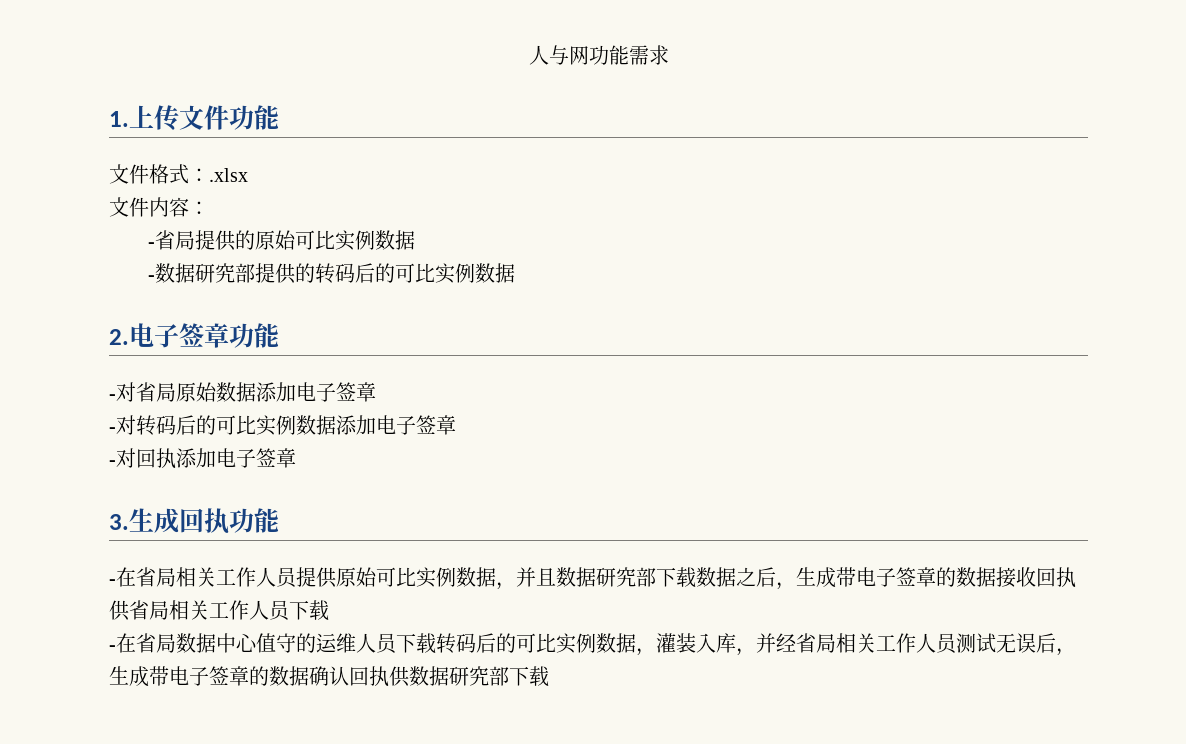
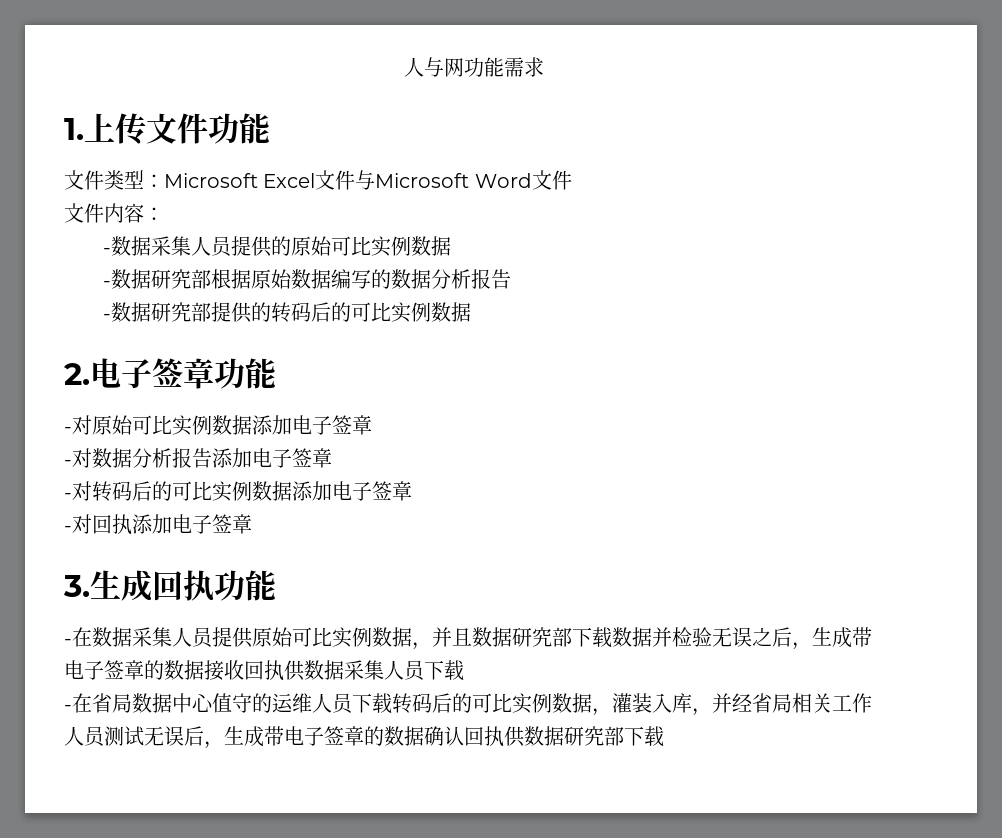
- 文件格式：.xlsx
+ 文件类型：Microsoft Excel文件与Microsoft Word文件
- -省局提供的原始可比实例数据
+ -数据采集人员提供的原始可比实例数据
+ -数据研究部根据原始数据编写的数据分析报告
- -对省局原始数据添加电子签章
+ -对原始可比实例数据添加电子签章
+ -对数据分析报告添加电子签章
- -在省局相关工作人员提供原始可比实例数据，并且数据研究部下载数据之后，生成带电子签章的数据接收回执供省局相关工作人员下载
+ -在数据采集人员提供原始可比实例数据，并且数据研究部下载数据并检验无误之后，生成带电子签章的数据接收回执供数据采集人员下载

